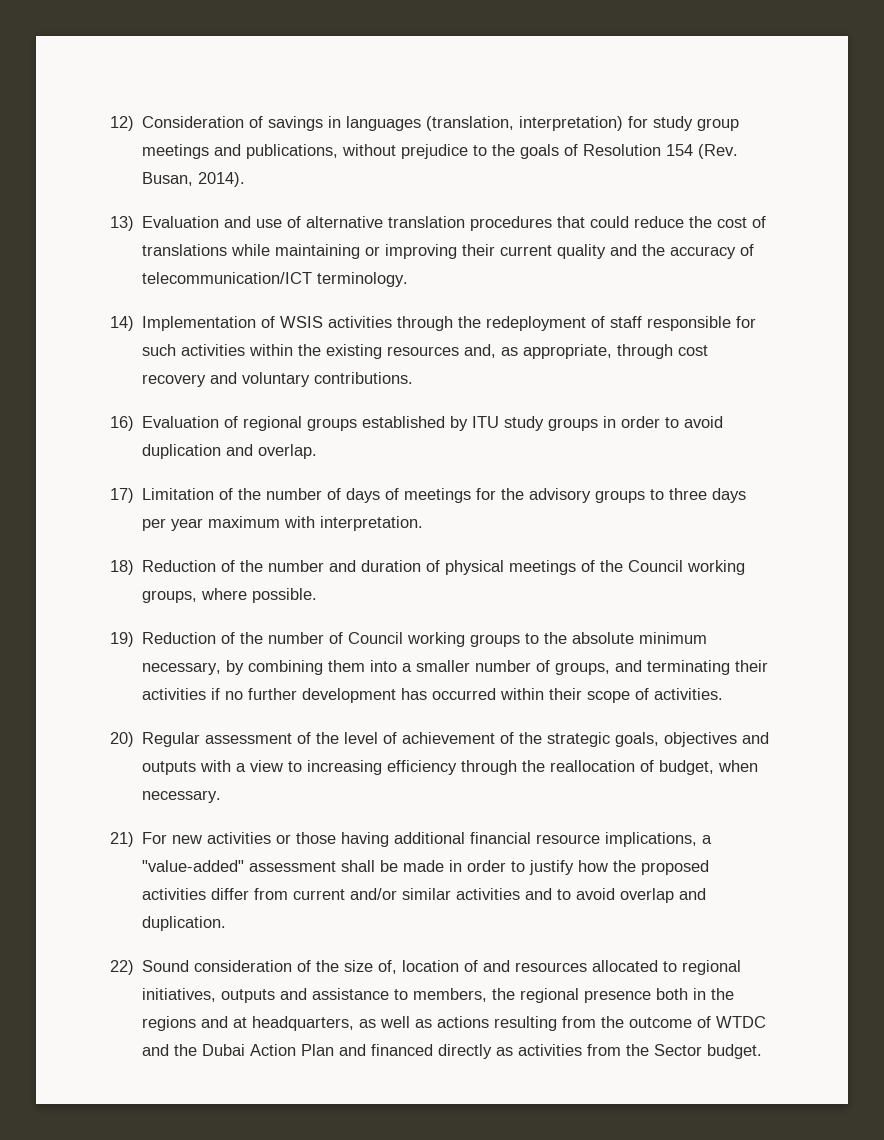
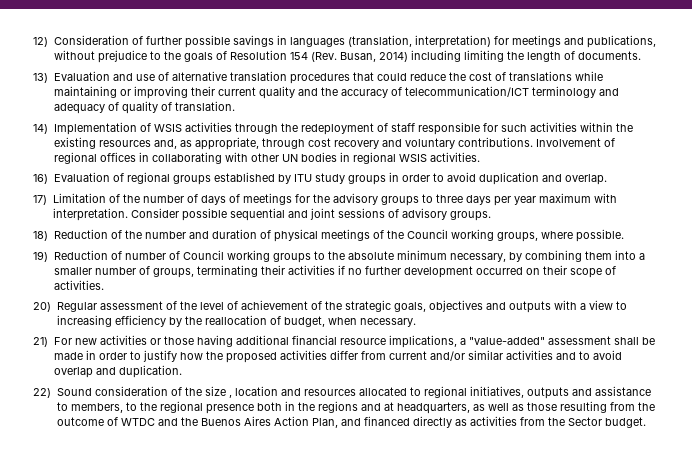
- 12) Consideration of savings in languages (translation, interpretation) for study group meetings and publications, without prejudice to the goals of Resolution 154 (Rev. Busan, 2014).
+ 12) Consideration of further possible savings in languages (translation, interpretation) for meetings and publications, without prejudice to the goals of Resolution 154 (Rev. Busan, 2014) including limiting the length of documents.
- 13) Evaluation and use of alternative translation procedures that could reduce the cost of translations while maintaining or improving their current quality and the accuracy of telecommunication/ICT terminology.
+ 13) Evaluation and use of alternative translation procedures that could reduce the cost of translations while maintaining or improving their current quality and the accuracy of telecommunication/ICT terminology and adequacy of quality of translation.
+ Involvement of regional offices in collaborating with other UN bodies in regional WSIS activities.
+ Consider possible sequential and joint sessions of advisory groups.
- 19) Reduction of the number of Council working groups to the absolute minimum necessary, by combining them into a smaller number of groups, and terminating their activities if no further development has occurred within their scope of activities.
+ 19) Reduction of number of Council working groups to the absolute minimum necessary, by combining them into a smaller number of groups, terminating their activities if no further development occurred on their scope of activities.
- 20) Regular assessment of the level of achievement of the strategic goals, objectives and outputs with a view to increasing efficiency through the reallocation of budget, when necessary.
+ 20) Regular assessment of the level of achievement of the strategic goals, objectives and outputs with a view to increasing efficiency by the reallocation of budget, when necessary.
- 22) Sound consideration of the size of, location of and resources allocated to regional initiatives, outputs and assistance to members, the regional presence both in the regions and at headquarters, as well as actions resulting from the outcome of WTDC and the Dubai Action Plan and financed directly as activities from the Sector budget.
+ 22) Sound consideration of the size , location and resources allocated to regional initiatives, outputs and assistance to members, to the regional presence both in the regions and at headquarters, as well as those resulting from the outcome of WTDC and the Buenos Aires Action Plan, and financed directly as activities from the Sector budget.

